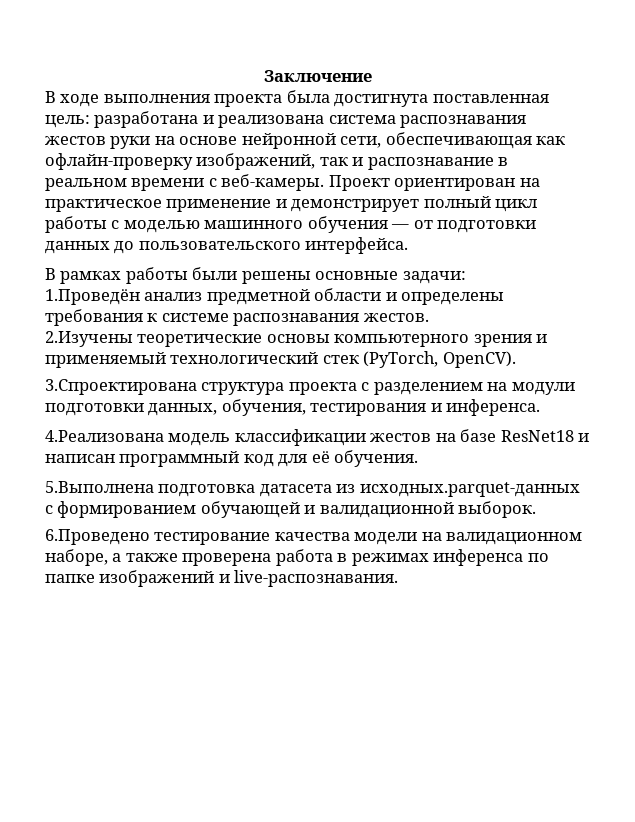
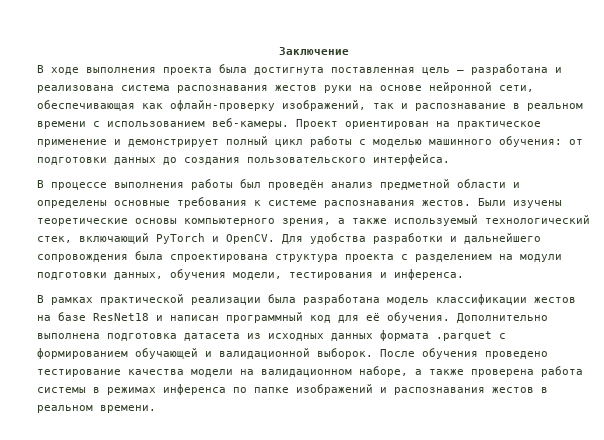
- В ходе выполнения проекта была достигнута поставленная цель: разработана и реализована система распознавания жестов руки на основе нейронной сети, обеспечивающая как офлайн-проверку изображений, так и распознавание в реальном времени с веб-камеры.
+ В ходе выполнения проекта была достигнута поставленная цель — разработана и реализована система распознавания жестов руки на основе нейронной сети, обеспечивающая как офлайн-проверку изображений, так и распознавание в реальном времени с использованием веб-камеры.
- Проект ориентирован на практическое применение и демонстрирует полный цикл работы с моделью машинного обучения — от подготовки данных до пользовательского интерфейса.
+ Проект ориентирован на практическое применение и демонстрирует полный цикл работы с моделью машинного обучения: от подготовки данных до создания пользовательского интерфейса.
- В рамках работы были решены основные задачи:
- 1.Проведён анализ предметной области и определены требования к системе распознавания жестов.
- 2.Изучены теоретические основы компьютерного зрения и применяемый технологический стек (PyTorch, OpenCV).
- 3.Спроектирована структура проекта с разделением на модули подготовки данных, обучения, тестирования и инференса.
+ В процессе выполнения работы был проведён анализ предметной области и определены основные требования к системе распознавания жестов. Были изучены теоретические основы компьютерного зрения, а также используемый технологический стек, включающий PyTorch и OpenCV. Для удобства разработки и дальнейшего сопровождения была спроектирована структура проекта с разделением на модули подготовки данных, обучения модели, тестирования и инференса.
- 4.Реализована модель классификации жестов на базе ResNet18 и написан программный код для её обучения.
- 5.Выполнена подготовка датасета из исходных.parquet-данных с формированием обучающей и валидационной выборок.
- 6.Проведено тестирование качества модели на валидационном наборе, а также проверена работа в режимах инференса по папке изображений и live-распознавания.
+ В рамках практической реализации была разработана модель классификации жестов на базе ResNet18 и написан программный код для её обучения. Дополнительно выполнена подготовка датасета из исходных данных формата .parquet с формированием обучающей и валидационной выборок. После обучения проведено тестирование качества модели на валидационном наборе, а также проверена работа системы в режимах инференса по папке изображений и распознавания жестов в реальном времени.

